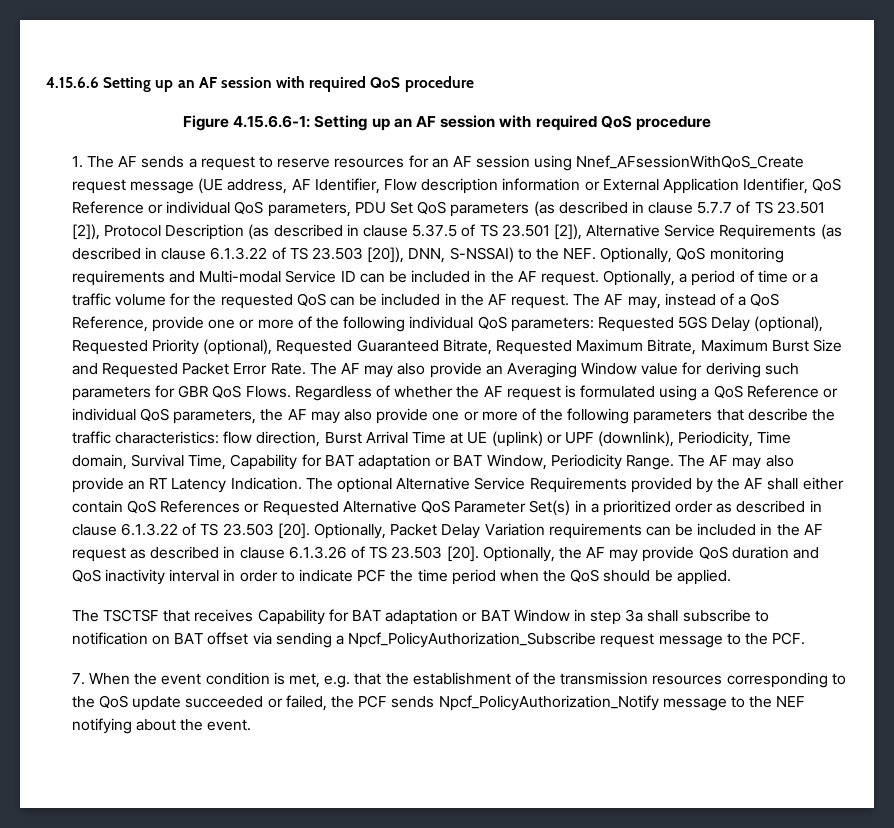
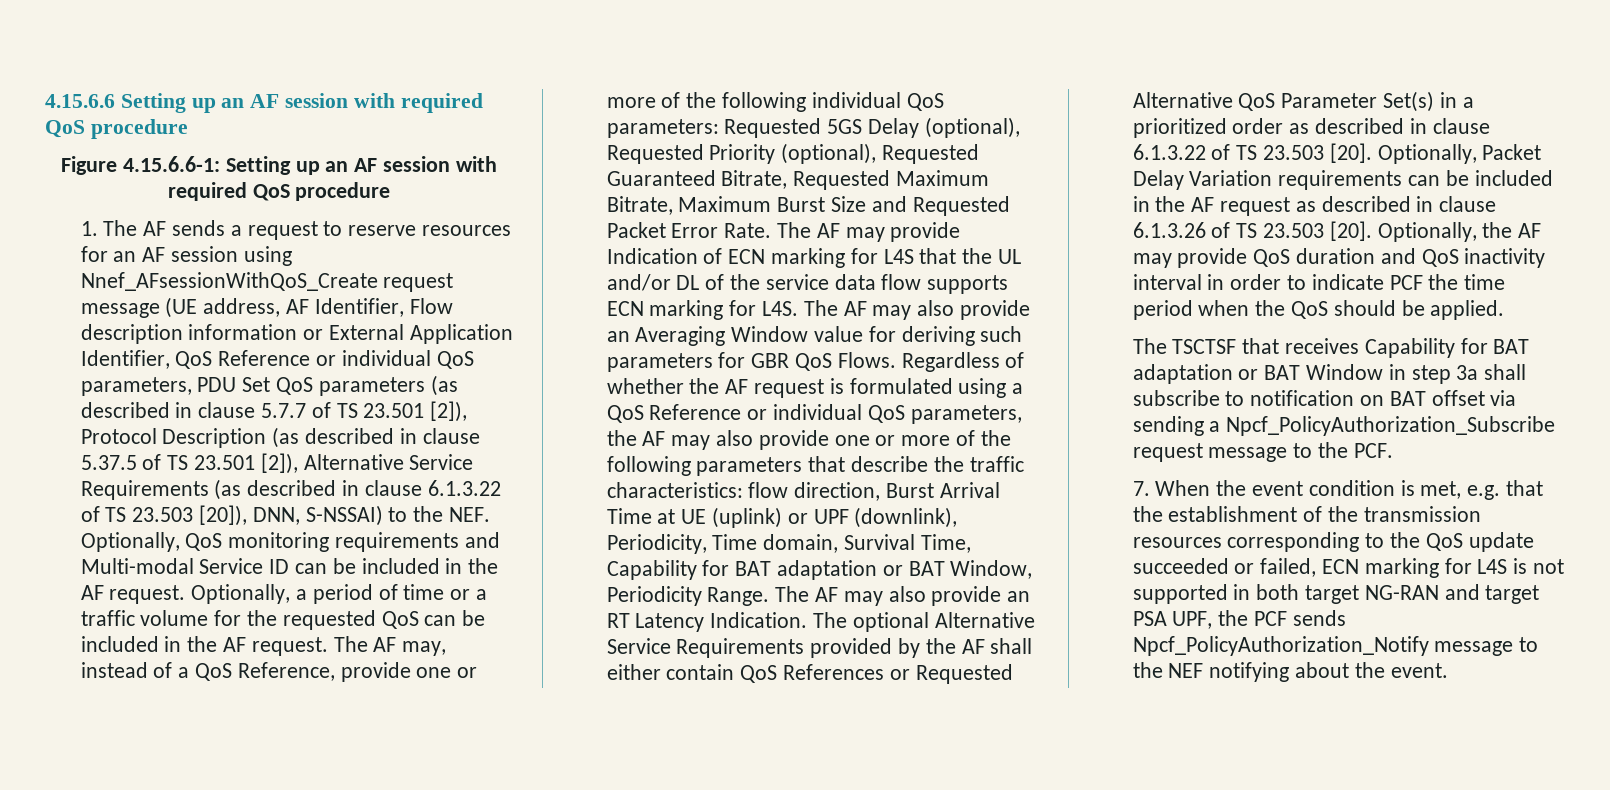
- The AF may also provide an Averaging Window value for deriving such parameters for GBR QoS Flows.
+ The AF may provide Indication of ECN marking for L4S that the UL and/or DL of the service data flow supports ECN marking for L4S. The AF may also provide an Averaging Window value for deriving such parameters for GBR QoS Flows.
- 7. When the event condition is met, e.g. that the establishment of the transmission resources corresponding to the QoS update succeeded or failed, the PCF sends Npcf_PolicyAuthorization_Notify message to the NEF notifying about the event.
+ 7. When the event condition is met, e.g. that the establishment of the transmission resources corresponding to the QoS update succeeded or failed, ECN marking for L4S is not supported in both target NG-RAN and target PSA UPF, the PCF sends Npcf_PolicyAuthorization_Notify message to the NEF notifying about the event.

